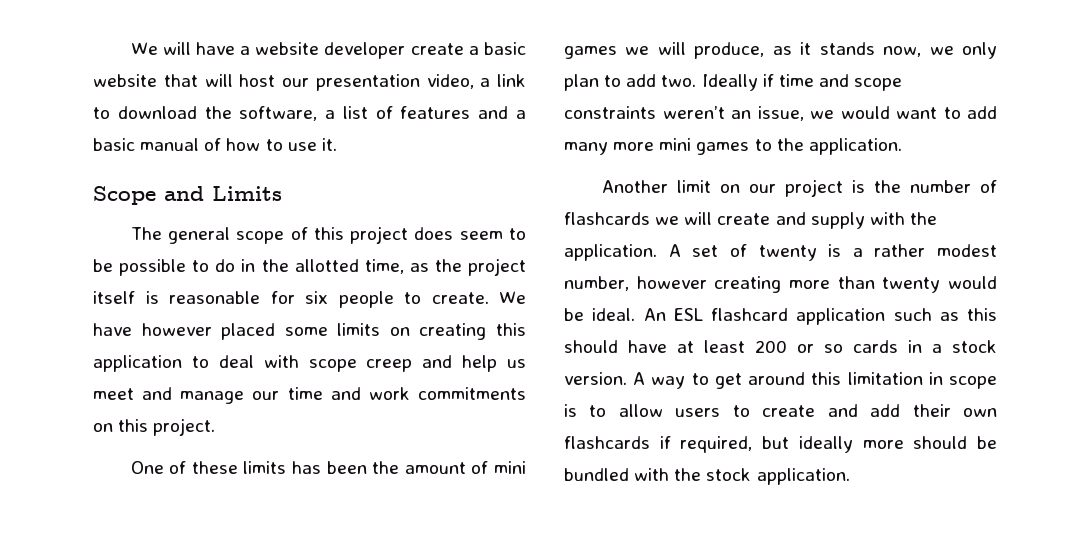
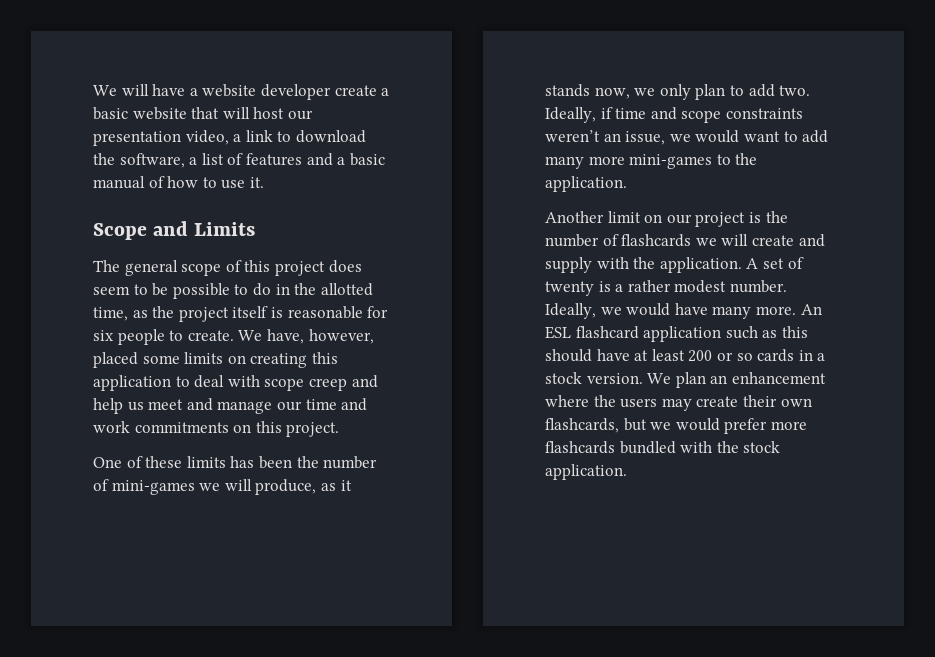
- We have however placed some limits on creating this application to deal with scope creep and help us meet and manage our time and work commitments on this project.
+ We have, however, placed some limits on creating this application to deal with scope creep and help us meet and manage our time and work commitments on this project.
- One of these limits has been the amount of mini games we will produce, as it stands now, we only plan to add two.
+ One of these limits has been the number of mini-games we will produce, as it stands now, we only plan to add two.
- Ideally if time and scope constraints weren’t an issue, we would want to add many more mini games to the application.
+ Ideally, if time and scope constraints weren’t an issue, we would want to add many more mini-games to the application.
- A set of twenty is a rather modest number, however creating more than twenty would be ideal.
+ A set of twenty is a rather modest number. Ideally, we would have many more.
- A way to get around this limitation in scope is to allow users to create and add their own flashcards if required, but ideally more should be bundled with the stock application.
+ We plan an enhancement where the users may create their own flashcards, but we would prefer more flashcards bundled with the stock application.

